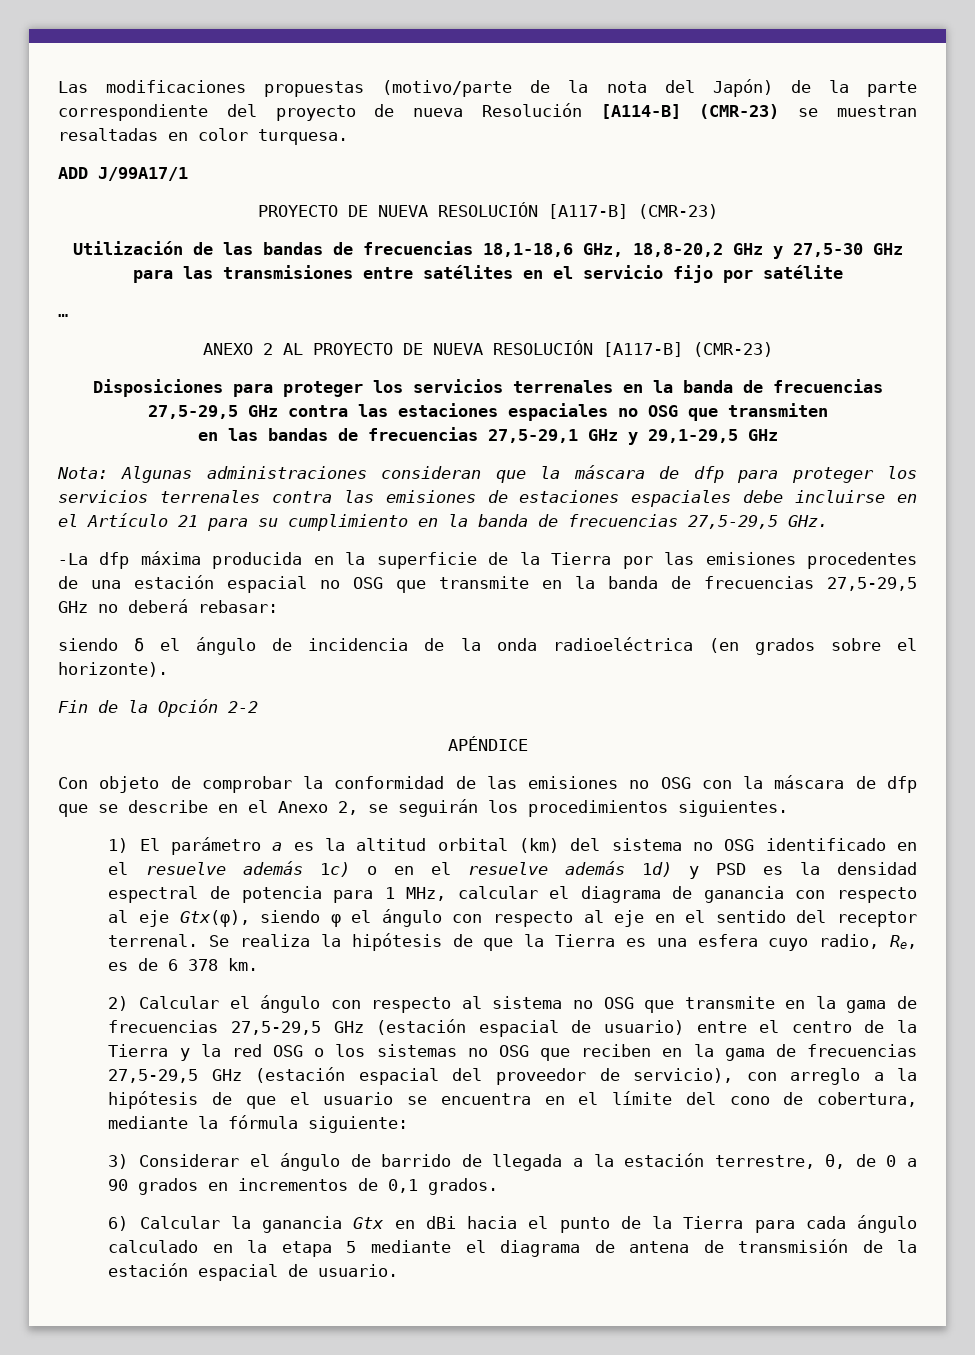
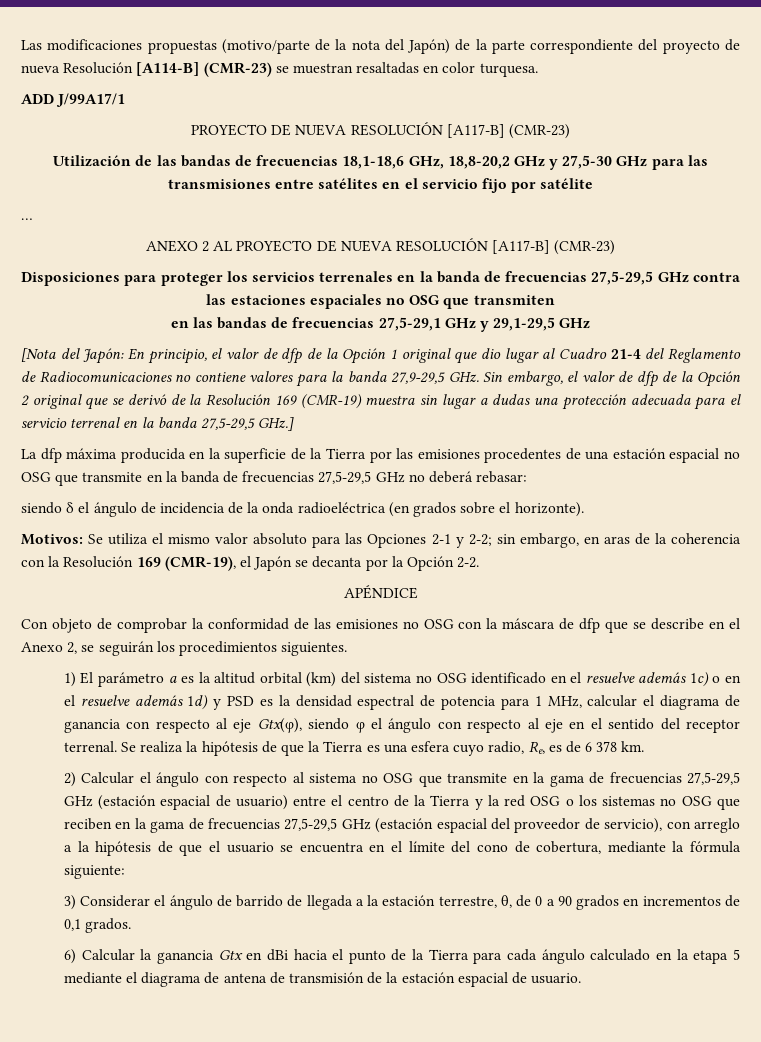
- Nota: Algunas administraciones consideran que la máscara de dfp para proteger los servicios terrenales contra las emisiones de estaciones espaciales debe incluirse en el Artículo 21 para su cumplimiento en la banda de frecuencias 27,5-29,5 GHz.
- -La dfp máxima producida en la superficie de la Tierra por las emisiones procedentes de una estación espacial no OSG que transmite en la banda de frecuencias 27,5-29,5 GHz no deberá rebasar:
+ [Nota del Japón: En principio, el valor de dfp de la Opción 1 original que dio lugar al Cuadro 21-4 del Reglamento de Radiocomunicaciones no contiene valores para la banda 27,9-29,5 GHz. Sin embargo, el valor de dfp de la Opción 2 original que se derivó de la Resolución 169 (CMR-19) muestra sin lugar a dudas una protección adecuada para el servicio terrenal en la banda 27,5-29,5 GHz.]
+ La dfp máxima producida en la superficie de la Tierra por las emisiones procedentes de una estación espacial no OSG que transmite en la banda de frecuencias 27,5-29,5 GHz no deberá rebasar:
- Fin de la Opción 2-2
+ Motivos: Se utiliza el mismo valor absoluto para las Opciones 2-1 y 2-2; sin embargo, en aras de la coherencia con la Resolución 169 (CMR-19), el Japón se decanta por la Opción 2-2.

